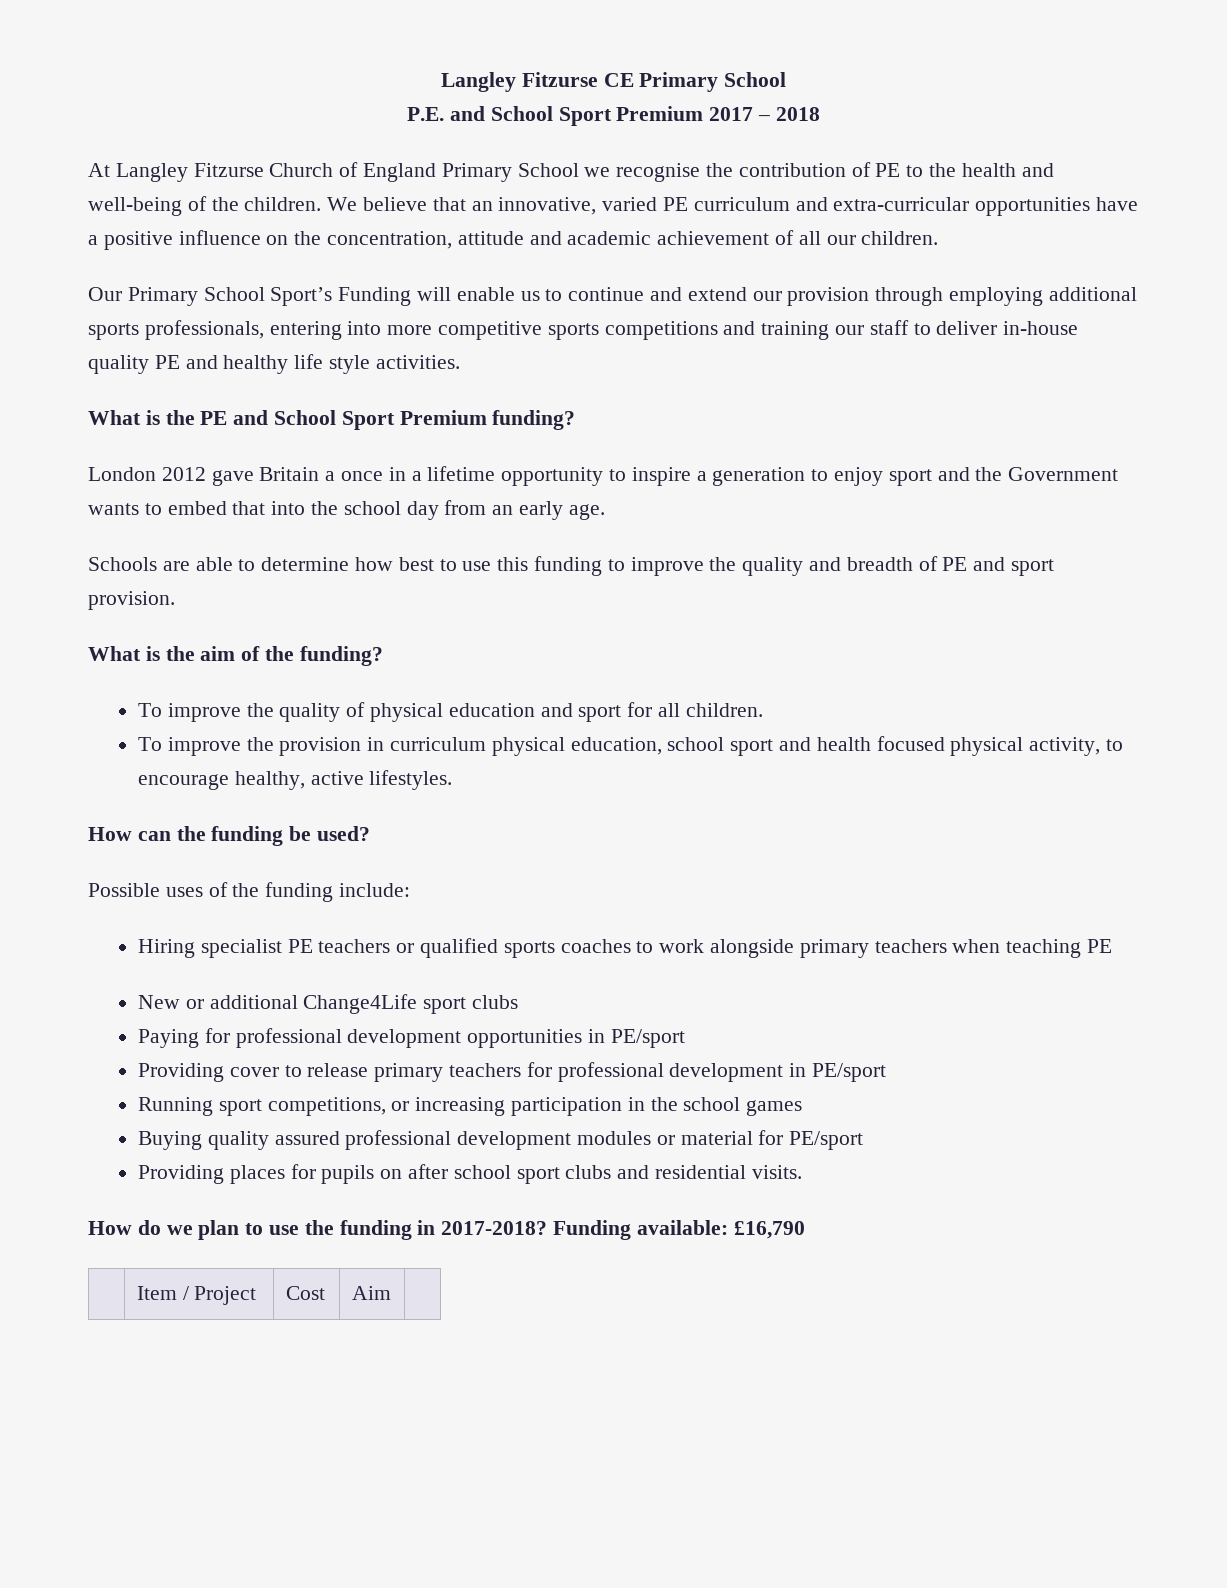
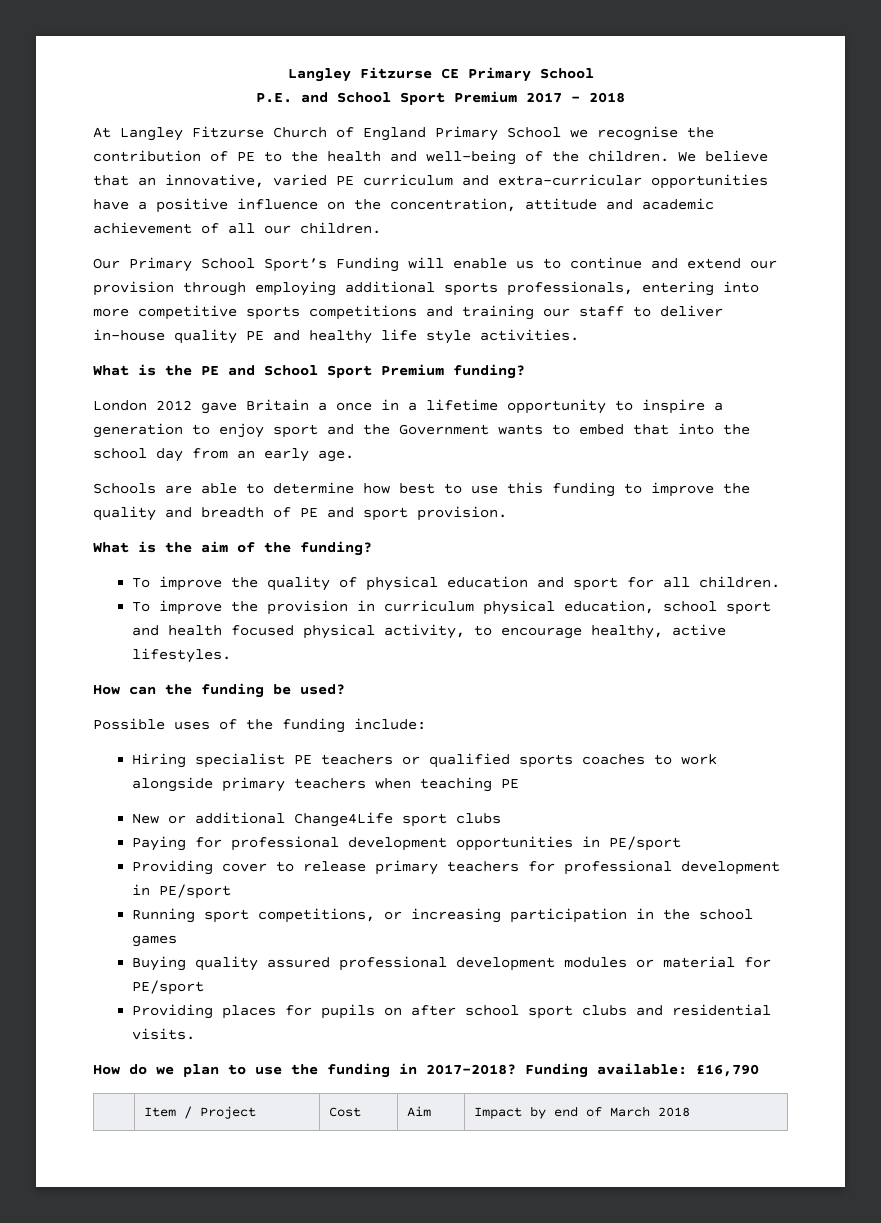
- | Item / Project | Cost | Aim |
+ | Item / Project | Cost | Aim | Impact by end of March 2018

